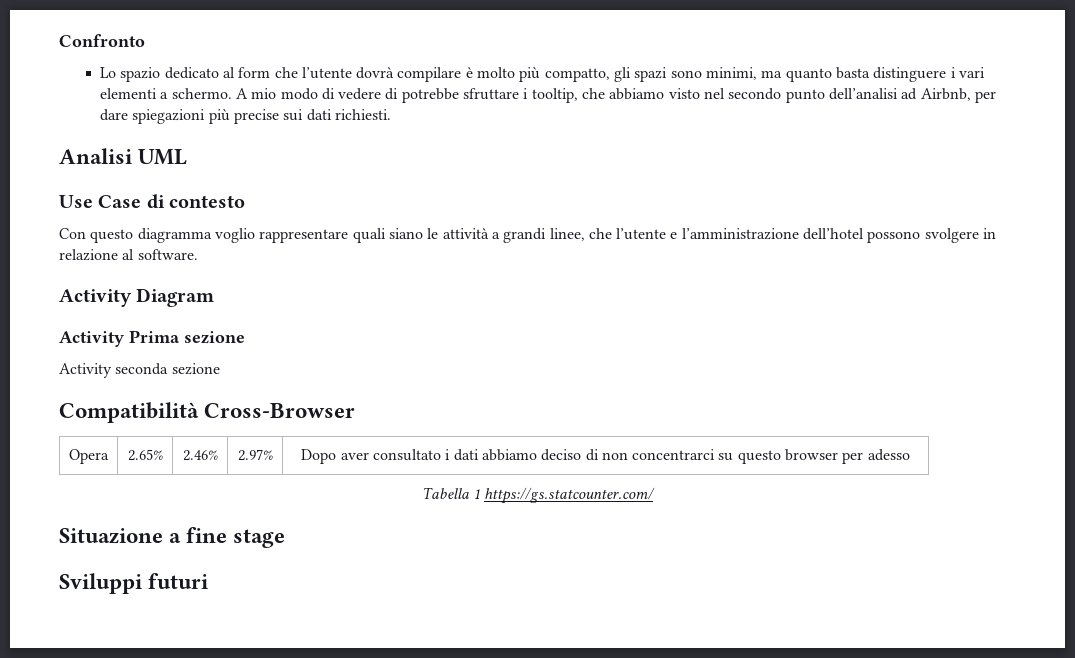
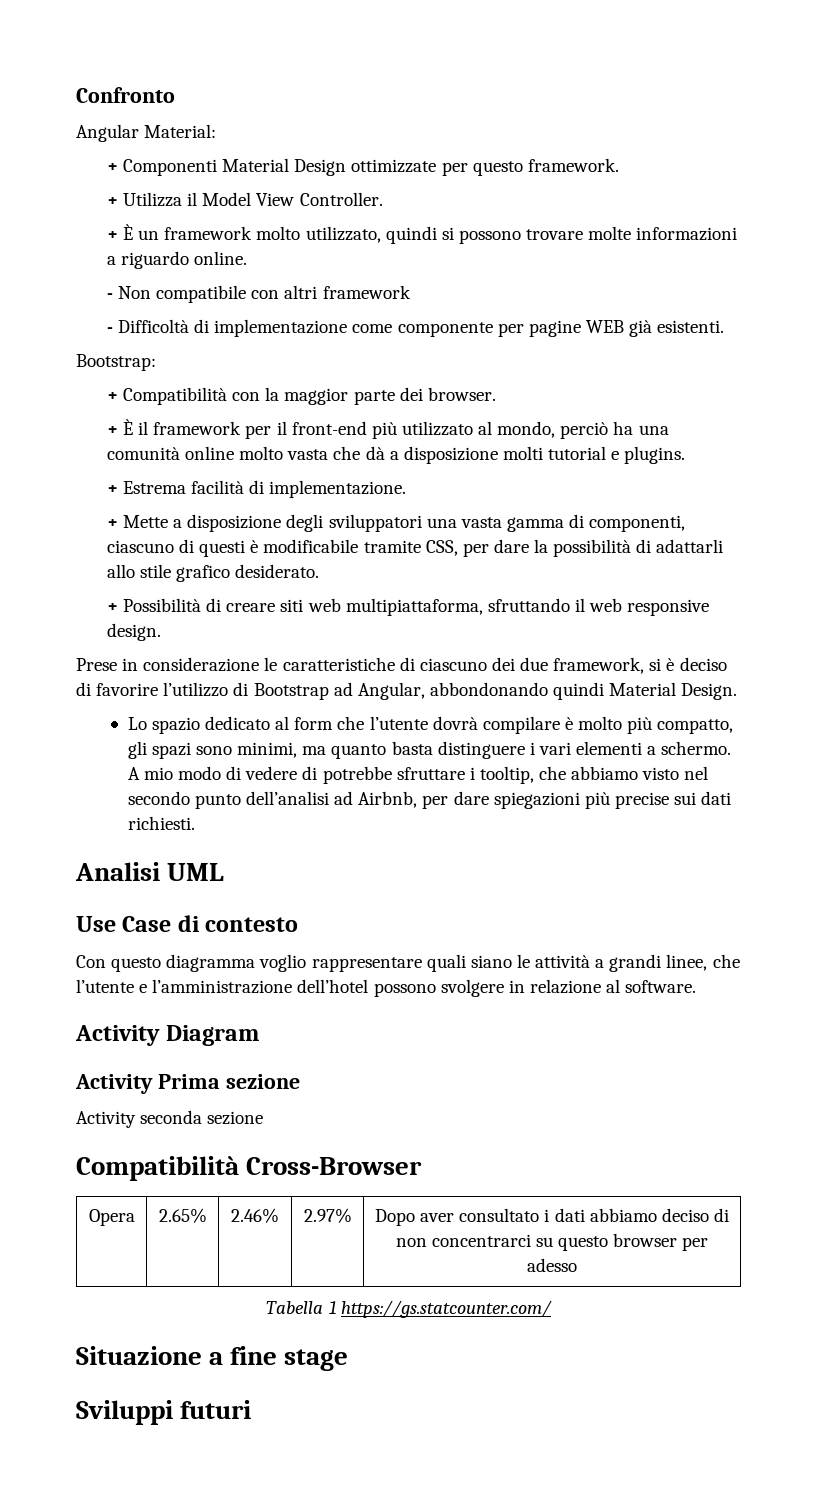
+ Angular Material:
+ + Componenti Material Design ottimizzate per questo framework.
+ + Utilizza il Model View Controller.
+ + È un framework molto utilizzato, quindi si possono trovare molte informazioni a riguardo online.
+ - Non compatibile con altri framework
+ - Difficoltà di implementazione come componente per pagine WEB già esistenti.
+ Bootstrap:
+ + Compatibilità con la maggior parte dei browser.
+ + È il framework per il front-end più utilizzato al mondo, perciò ha una comunità online molto vasta che dà a disposizione molti tutorial e plugins.
+ + Estrema facilità di implementazione.
+ + Mette a disposizione degli sviluppatori una vasta gamma di componenti, ciascuno di questi è modificabile tramite CSS, per dare la possibilità di adattarli allo stile grafico desiderato.
+ + Possibilità di creare siti web multipiattaforma, sfruttando il web responsive design.
+ Prese in considerazione le caratteristiche di ciascuno dei due framework, si è deciso di favorire l’utilizzo di Bootstrap ad Angular, abbondonando quindi Material Design.

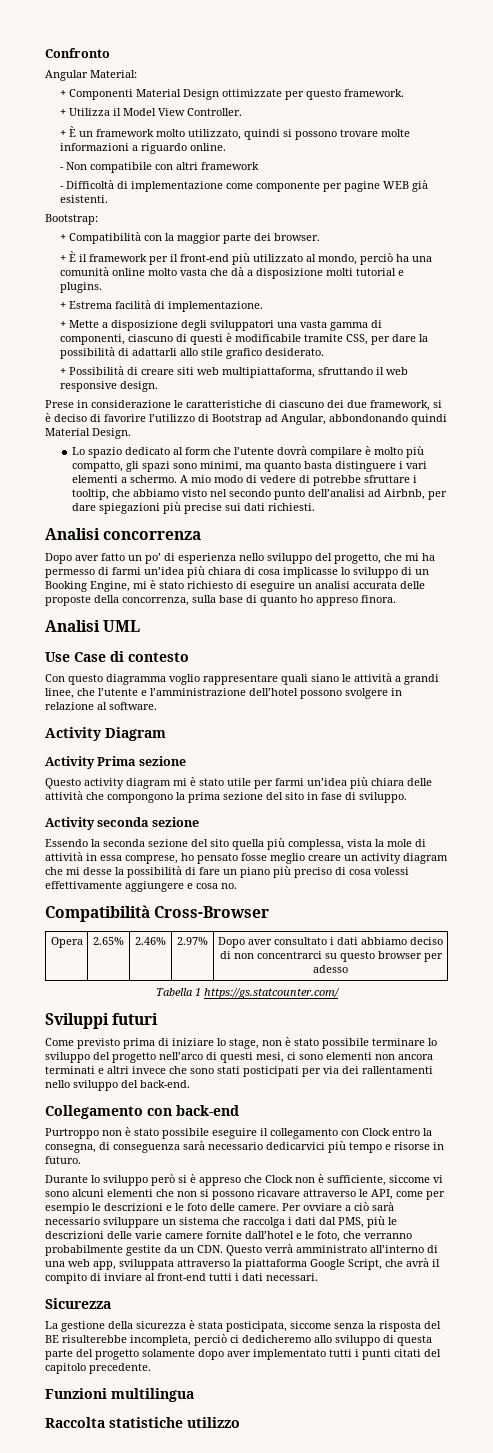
+ Analisi concorrenza
+ Dopo aver fatto un po’ di esperienza nello sviluppo del progetto, che mi ha permesso di farmi un’idea più chiara di cosa implicasse lo sviluppo di un Booking Engine, mi è stato richiesto di eseguire un analisi accurata delle proposte della concorrenza, sulla base di quanto ho appreso finora.
+ Questo activity diagram mi è stato utile per farmi un’idea più chiara delle attività che compongono la prima sezione del sito in fase di sviluppo.
  Activity seconda sezione
+ Essendo la seconda sezione del sito quella più complessa, vista la mole di attività in essa comprese, ho pensato fosse meglio creare un activity diagram che mi desse la possibilità di fare un piano più preciso di cosa volessi effettivamente aggiungere e cosa no.
- Situazione a fine stage
  Sviluppi futuri
+ Come previsto prima di iniziare lo stage, non è stato possibile terminare lo sviluppo del progetto nell’arco di questi mesi, ci sono elementi non ancora terminati e altri invece che sono stati posticipati per via dei rallentamenti nello sviluppo del back-end.
+ Collegamento con back-end
+ Purtroppo non è stato possibile eseguire il collegamento con Clock entro la consegna, di conseguenza sarà necessario dedicarvici più tempo e risorse in futuro.
+ Durante lo sviluppo però si è appreso che Clock non è sufficiente, siccome vi sono alcuni elementi che non si possono ricavare attraverso le API, come per esempio le descrizioni e le foto delle camere. Per ovviare a ciò sarà necessario sviluppare un sistema che raccolga i dati dal PMS, più le descrizioni delle varie camere fornite dall’hotel e le foto, che verranno probabilmente gestite da un CDN. Questo verrà amministrato all’interno di una web app, sviluppata attraverso la piattaforma Google Script, che avrà il compito di inviare al front-end tutti i dati necessari.
+ Sicurezza
+ La gestione della sicurezza è stata posticipata, siccome senza la risposta del BE risulterebbe incompleta, perciò ci dedicheremo allo sviluppo di questa parte del progetto solamente dopo aver implementato tutti i punti citati del capitolo precedente.
+ Funzioni multilingua
+ Raccolta statistiche utilizzo

